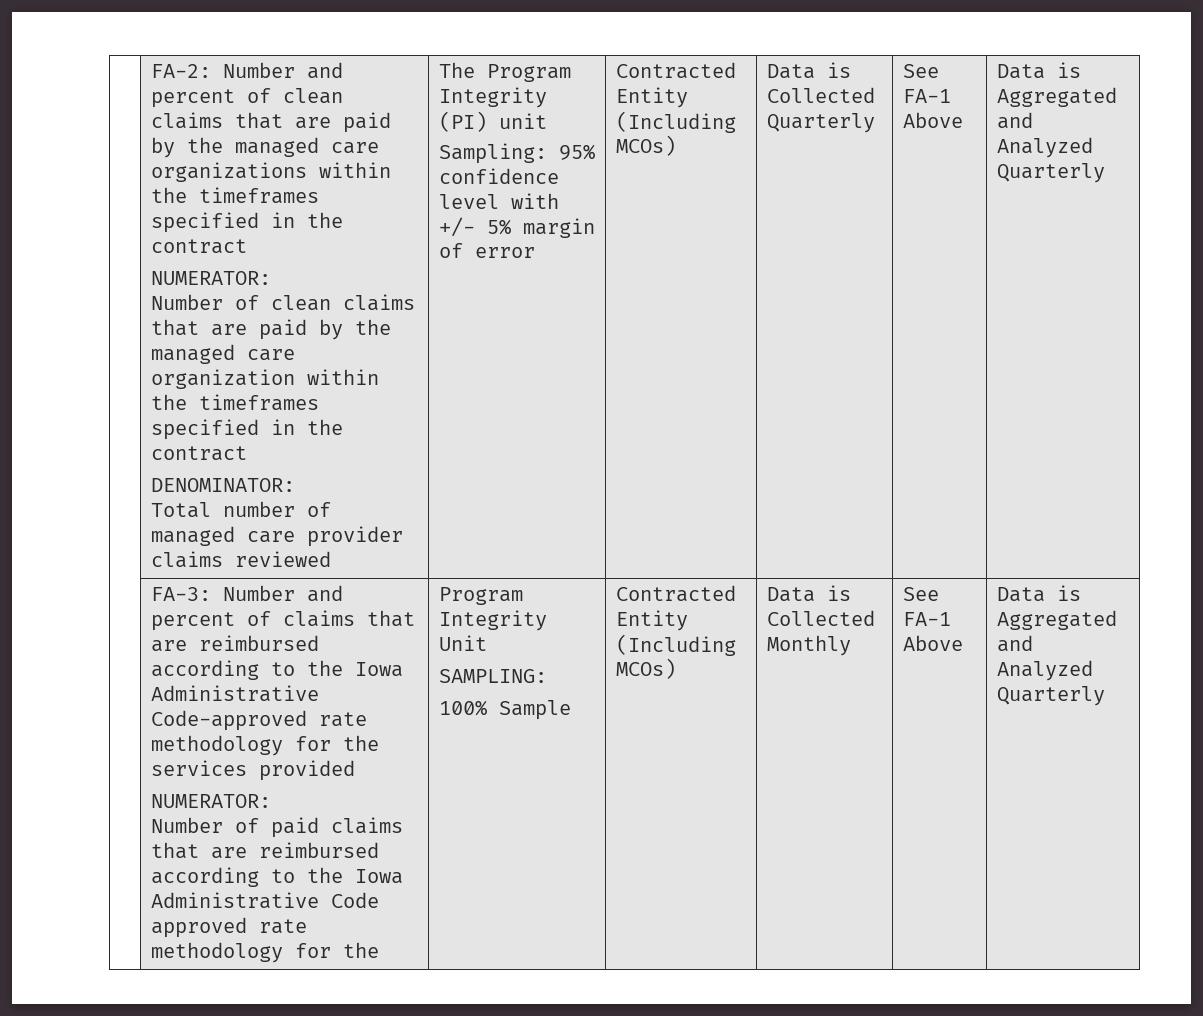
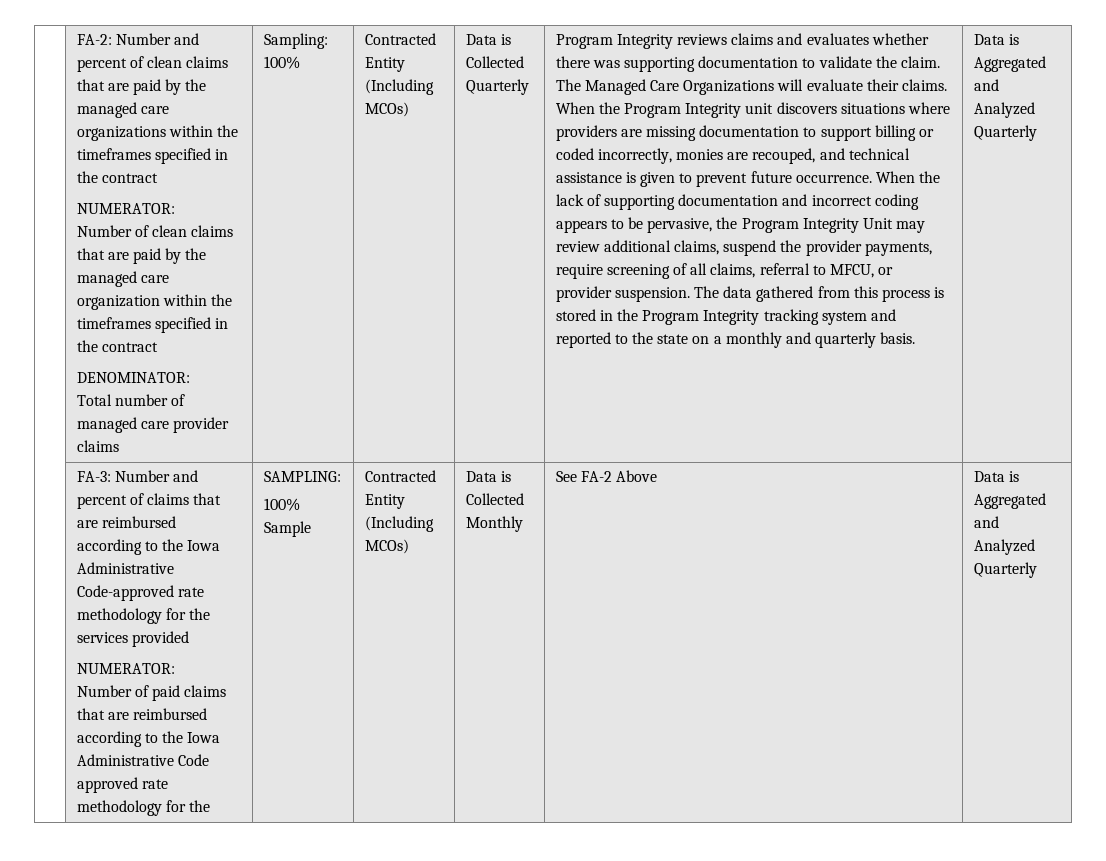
- Total number of managed care provider claims reviewed | The Program Integrity (PI) unit
- Sampling: 95% confidence level with +/- 5% margin of error
+ Total number of managed care provider claims | Sampling: 100%
- Data is Collected Quarterly | See FA-1 Above
+ Data is Collected Quarterly | Program Integrity reviews claims and evaluates whether there was supporting documentation to validate the claim. The Managed Care Organizations will evaluate their claims. When the Program Integrity unit discovers situations where providers are missing documentation to support billing or coded incorrectly, monies are recouped, and technical assistance is given to prevent future occurrence. When the lack of supporting documentation and incorrect coding appears to be pervasive, the Program Integrity Unit may review additional claims, suspend the provider payments, require screening of all claims, referral to MFCU, or provider suspension. The data gathered from this process is stored in the Program Integrity tracking system and reported to the state on a monthly and quarterly basis.
- Program Integrity Unit
- Data is Collected Monthly | See FA-1 Above
+ Data is Collected Monthly | See FA-2 Above

